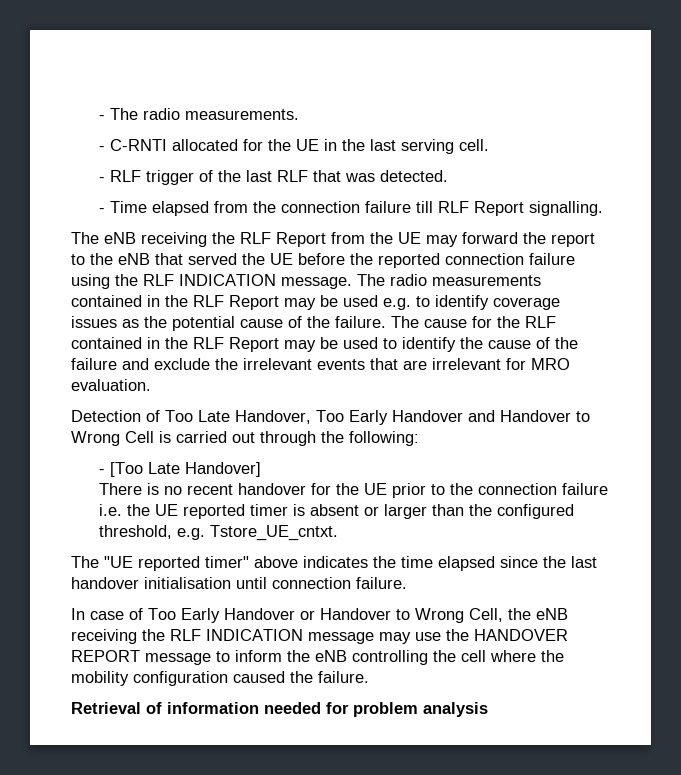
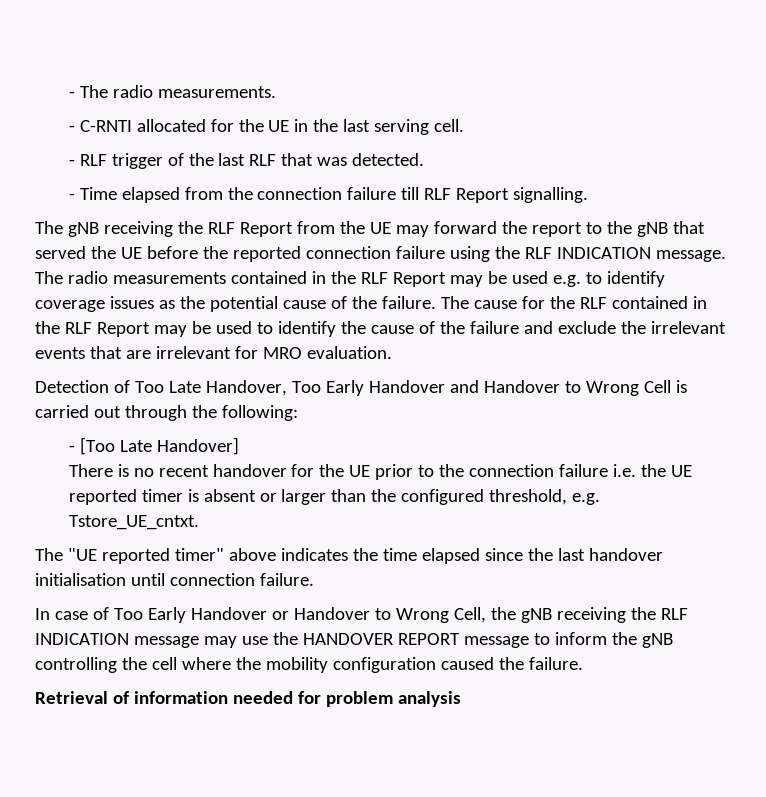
- The eNB receiving the RLF Report from the UE may forward the report to the eNB that served the UE before the reported connection failure using the RLF INDICATION message.
+ The gNB receiving the RLF Report from the UE may forward the report to the gNB that served the UE before the reported connection failure using the RLF INDICATION message.
- In case of Too Early Handover or Handover to Wrong Cell, the eNB receiving the RLF INDICATION message may use the HANDOVER REPORT message to inform the eNB controlling the cell where the mobility configuration caused the failure.
+ In case of Too Early Handover or Handover to Wrong Cell, the gNB receiving the RLF INDICATION message may use the HANDOVER REPORT message to inform the gNB controlling the cell where the mobility configuration caused the failure.

